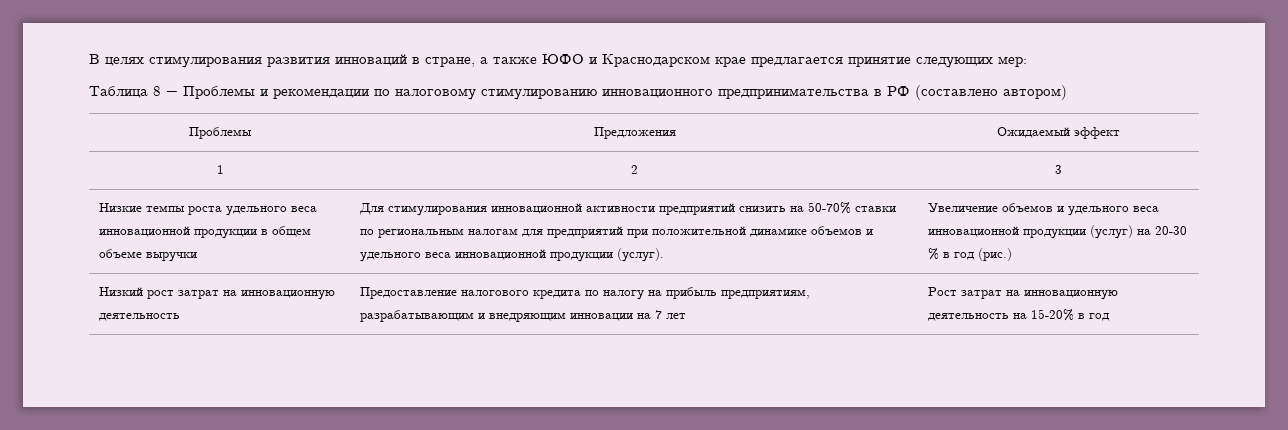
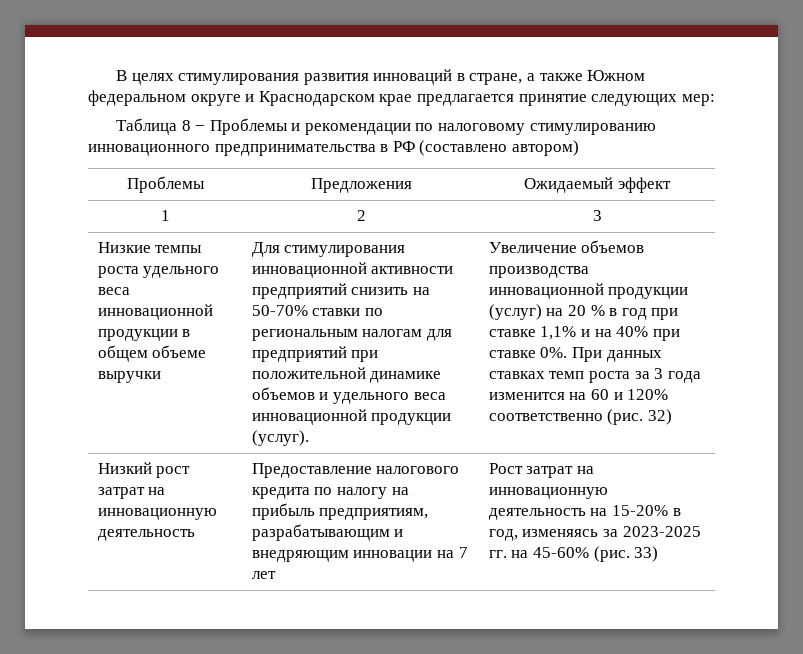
- В целях стимулирования развития инноваций в стране, а также ЮФО и Краснодарском крае предлагается принятие следующих мер:
+ В целях стимулирования развития инноваций в стране, а также Южном федеральном округе и Краснодарском крае предлагается принятие следующих мер:
- Увеличение объемов и удельного веса инновационной продукции (услуг) на 20-30 % в год (рис.)
+ Увеличение объемов производства инновационной продукции (услуг) на 20 % в год при ставке 1,1% и на 40% при ставке 0%. При данных ставках темп роста за 3 года изменится на 60 и 120% соответственно (рис. 32)
- Низкий рост затрат на инновационную деятельность | Предоставление налогового кредита по налогу на прибыль предприятиям, разрабатывающим и внедряющим инновации на 7 лет | Рост затрат на инновационную деятельность на 15-20% в год
+ Низкий рост затрат на инновационную деятельность | Предоставление налогового кредита по налогу на прибыль предприятиям, разрабатывающим и внедряющим инновации на 7 лет | Рост затрат на инновационную деятельность на 15-20% в год, изменяясь за 2023-2025 гг. на 45-60% (рис. 33)

